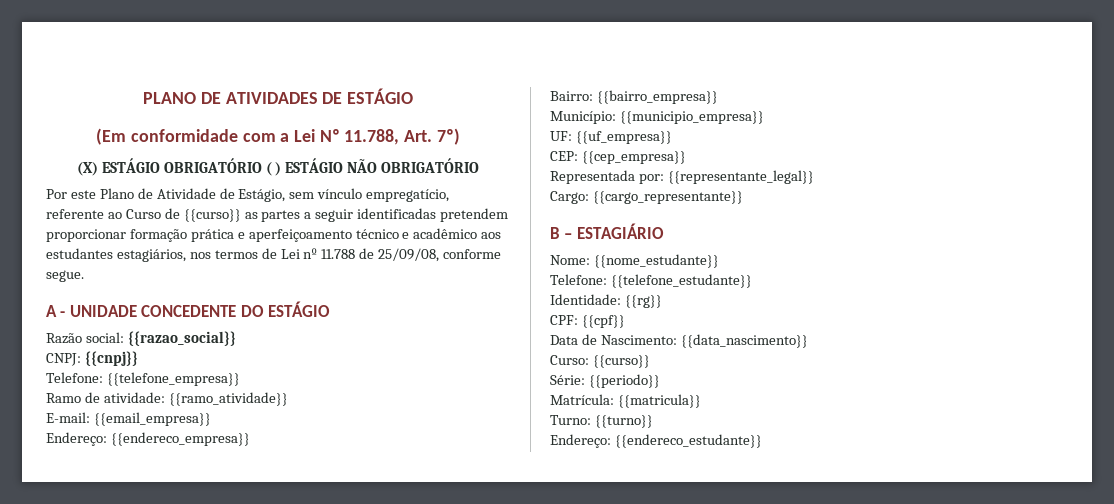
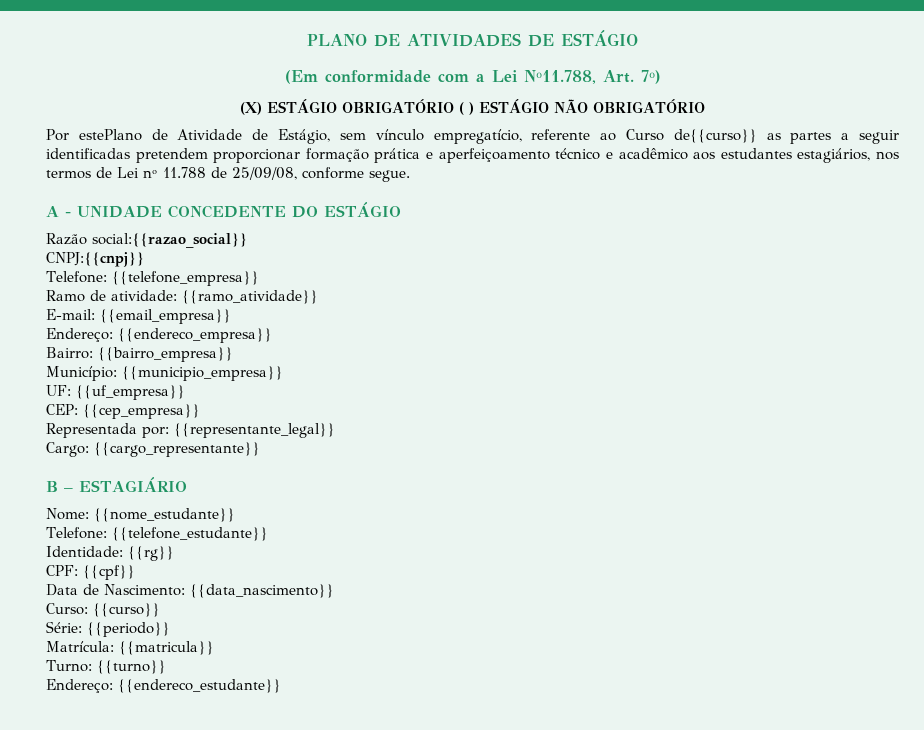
- (Em conformidade com a Lei Nº 11.788, Art. 7º)
+ (Em conformidade com a Lei Nº11.788, Art. 7º)
- Por este Plano de Atividade de Estágio, sem vínculo empregatício, referente ao Curso de {{curso}} as partes a seguir identificadas pretendem proporcionar formação prática e aperfeiçoamento técnico e acadêmico aos estudantes estagiários, nos termos de Lei nº 11.788 de 25/09/08, conforme segue.
+ Por estePlano de Atividade de Estágio, sem vínculo empregatício, referente ao Curso de{{curso}} as partes a seguir identificadas pretendem proporcionar formação prática e aperfeiçoamento técnico e acadêmico aos estudantes estagiários, nos termos de Lei nº 11.788 de 25/09/08, conforme segue.
- Razão social: {{razao_social}}
- CNPJ: {{cnpj}}
+ Razão social:{{razao_social}}
+ CNPJ:{{cnpj}}

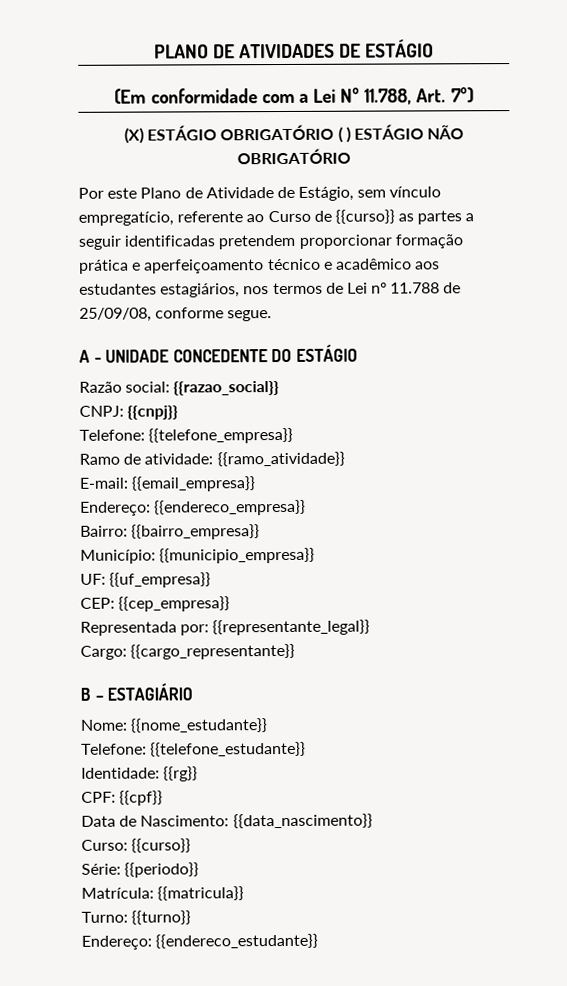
- (Em conformidade com a Lei Nº11.788, Art. 7º)
+ (Em conformidade com a Lei Nº 11.788, Art. 7º)
- Por estePlano de Atividade de Estágio, sem vínculo empregatício, referente ao Curso de{{curso}} as partes a seguir identificadas pretendem proporcionar formação prática e aperfeiçoamento técnico e acadêmico aos estudantes estagiários, nos termos de Lei nº 11.788 de 25/09/08, conforme segue.
+ Por este Plano de Atividade de Estágio, sem vínculo empregatício, referente ao Curso de {{curso}} as partes a seguir identificadas pretendem proporcionar formação prática e aperfeiçoamento técnico e acadêmico aos estudantes estagiários, nos termos de Lei nº 11.788 de 25/09/08, conforme segue.
- Razão social:{{razao_social}}
- CNPJ:{{cnpj}}
+ Razão social: {{razao_social}}
+ CNPJ: {{cnpj}}

